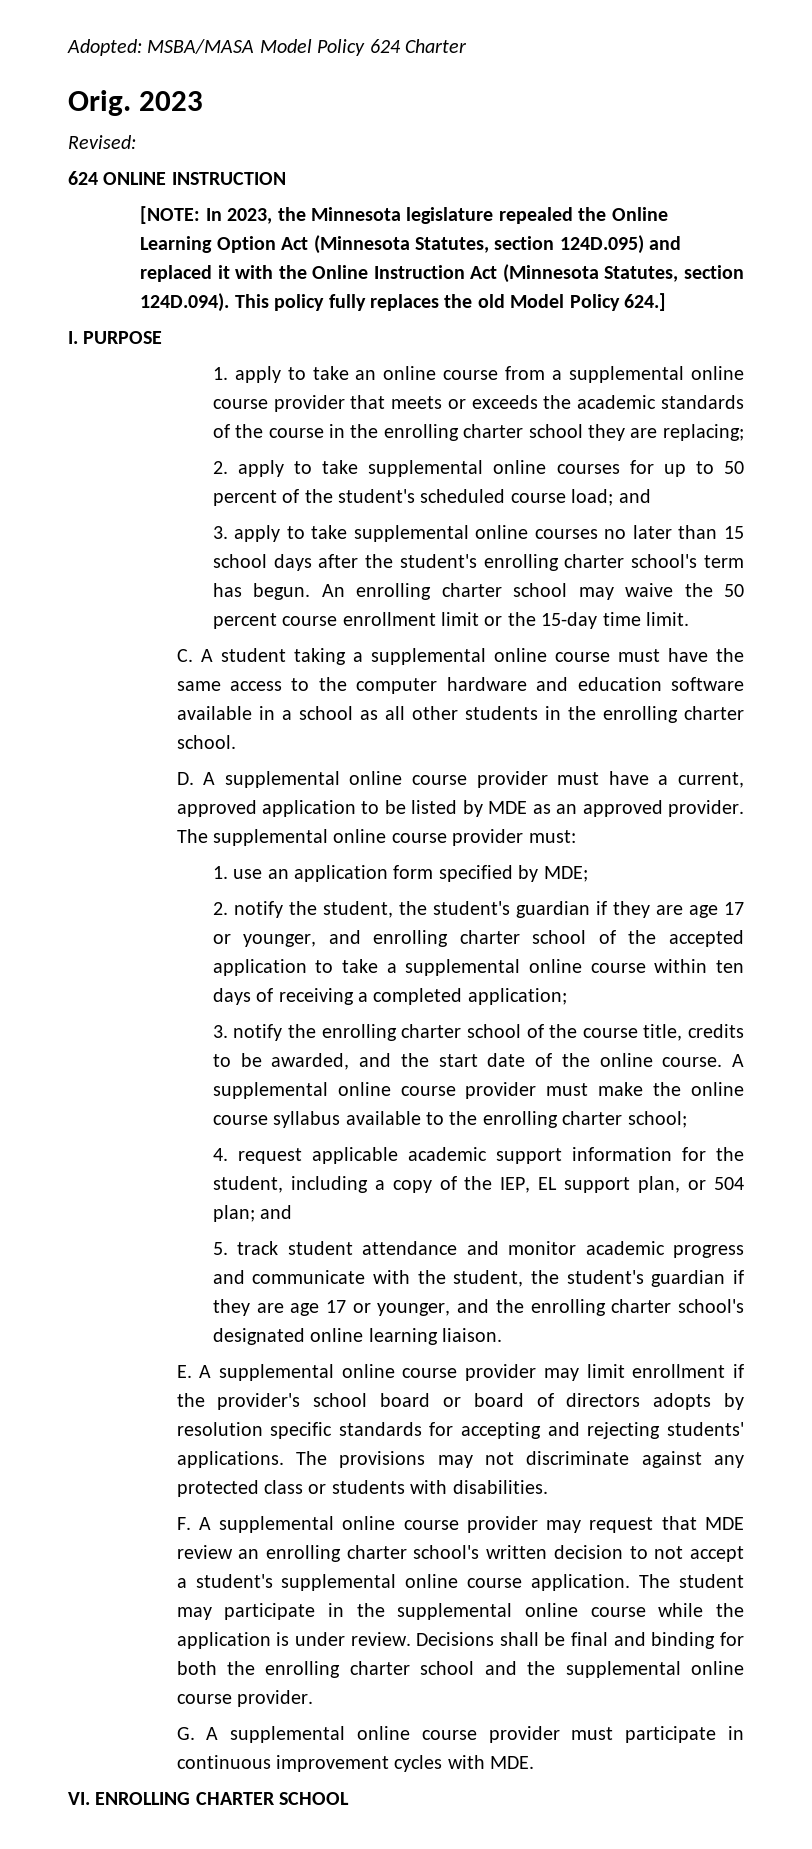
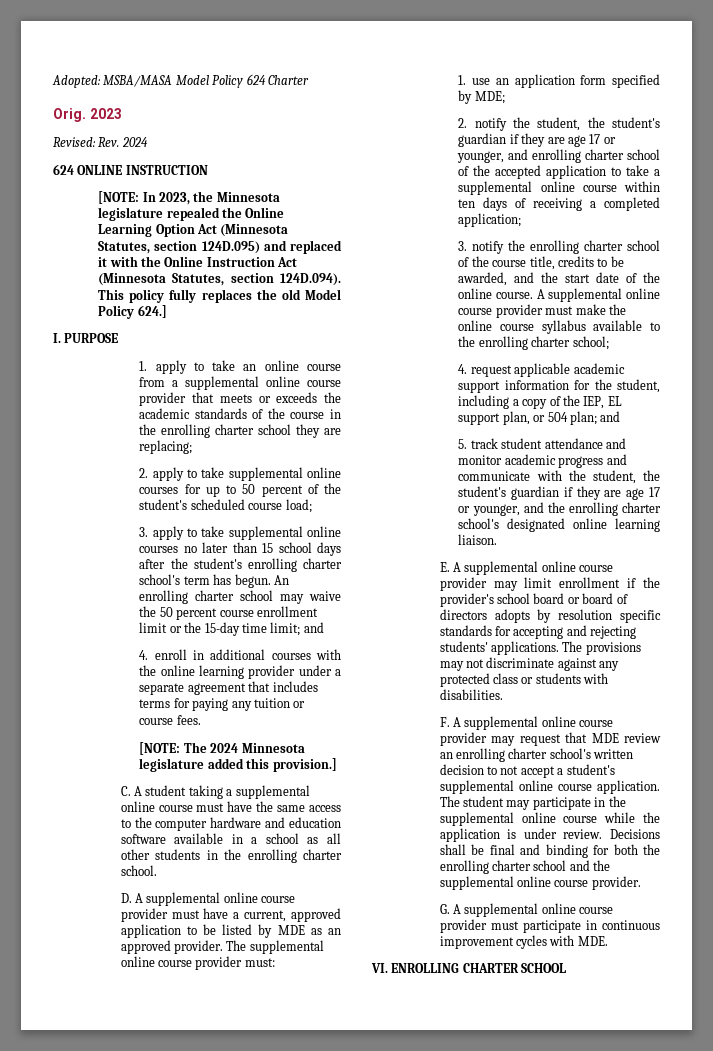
- Revised:
+ Revised: Rev. 2024
- 2. apply to take supplemental online courses for up to 50 percent of the student's scheduled course load; and
+ 2. apply to take supplemental online courses for up to 50 percent of the student's scheduled course load;
- An enrolling charter school may waive the 50 percent course enrollment limit or the 15-day time limit.
+ An enrolling charter school may waive the 50 percent course enrollment limit or the 15-day time limit; and
+ 4. enroll in additional courses with the online learning provider under a separate agreement that includes terms for paying any tuition or course fees.
+ [NOTE: The 2024 Minnesota legislature added this provision.]

